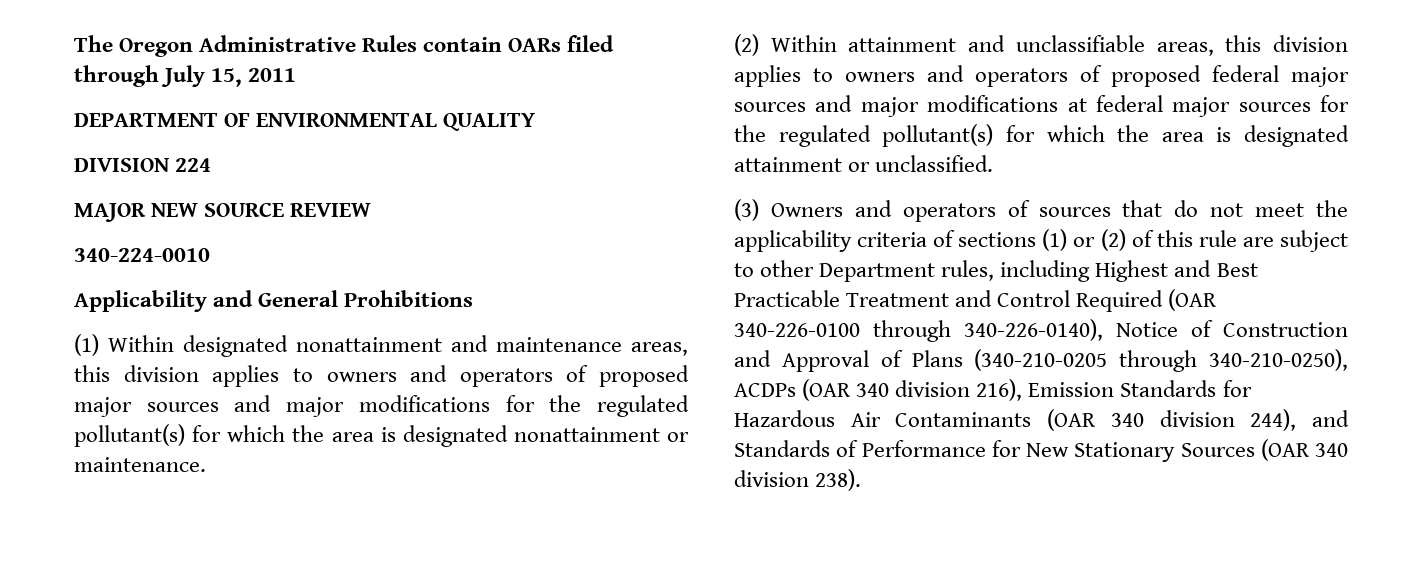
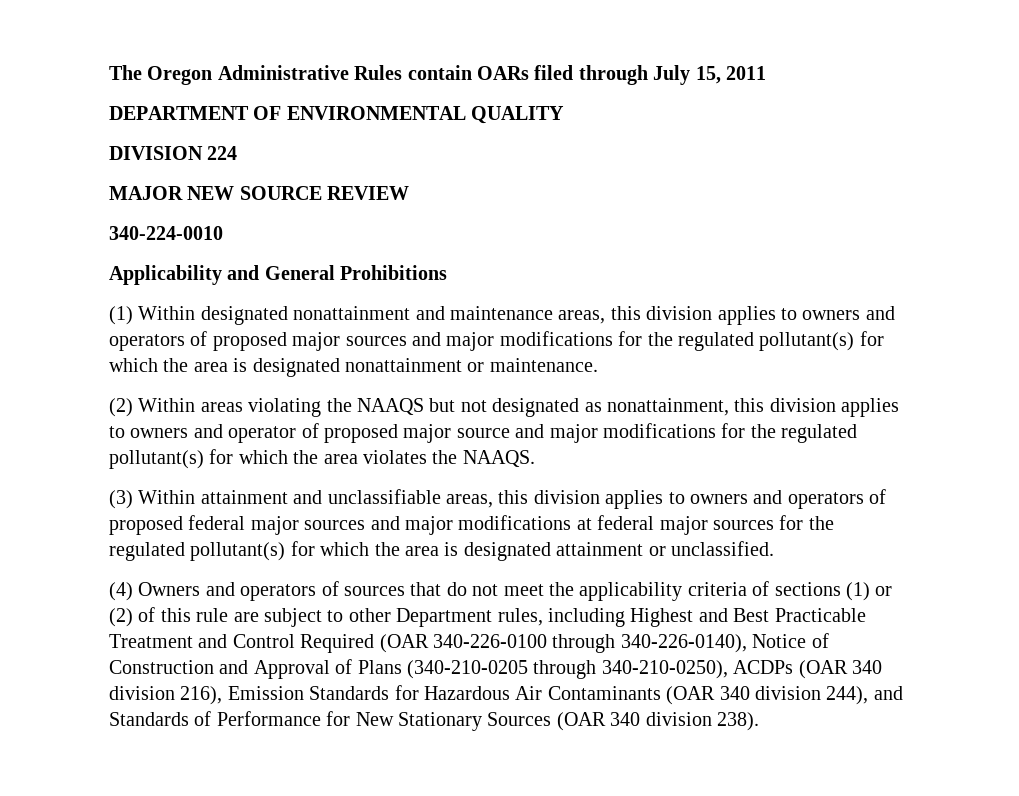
- (2) Within attainment and unclassifiable areas, this division applies to owners and operators of proposed federal major sources and major modifications at federal major sources for the regulated pollutant(s) for which the area is designated attainment or unclassified.
+ (2) Within areas violating the NAAQS but not designated as nonattainment, this division applies to owners and operator of proposed major source and major modifications for the regulated pollutant(s) for which the area violates the NAAQS.
+ (3) Within attainment and unclassifiable areas, this division applies to owners and operators of proposed federal major sources and major modifications at federal major sources for the regulated pollutant(s) for which the area is designated attainment or unclassified.
- (3) Owners and operators of sources that do not meet the applicability criteria of sections (1) or (2) of this rule are subject to other Department rules, including Highest and Best Practicable Treatment and Control Required (OAR 340-226-0100 through 340-226-0140), Notice of Construction and Approval of Plans (340-210-0205 through 340-210-0250), ACDPs (OAR 340 division 216), Emission Standards for Hazardous Air Contaminants (OAR 340 division 244), and Standards of Performance for New Stationary Sources (OAR 340 division 238).
+ (4) Owners and operators of sources that do not meet the applicability criteria of sections (1) or (2) of this rule are subject to other Department rules, including Highest and Best Practicable Treatment and Control Required (OAR 340-226-0100 through 340-226-0140), Notice of Construction and Approval of Plans (340-210-0205 through 340-210-0250), ACDPs (OAR 340 division 216), Emission Standards for Hazardous Air Contaminants (OAR 340 division 244), and Standards of Performance for New Stationary Sources (OAR 340 division 238).

